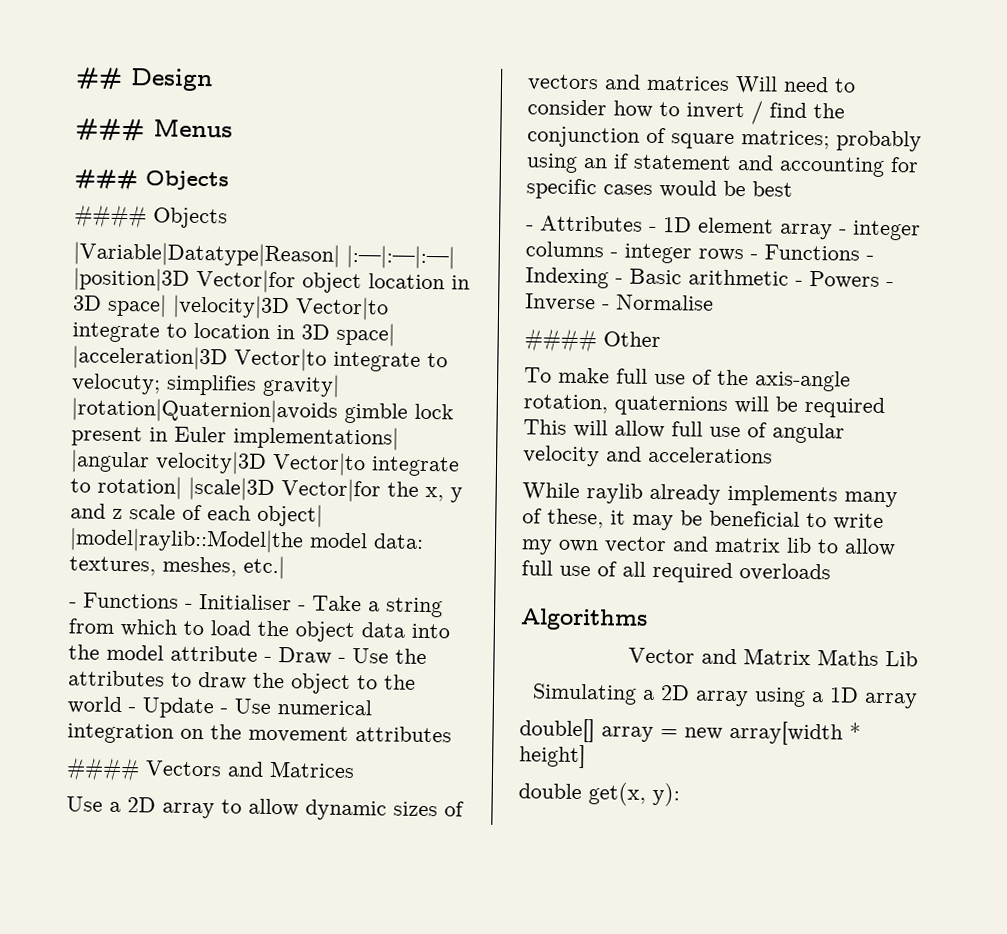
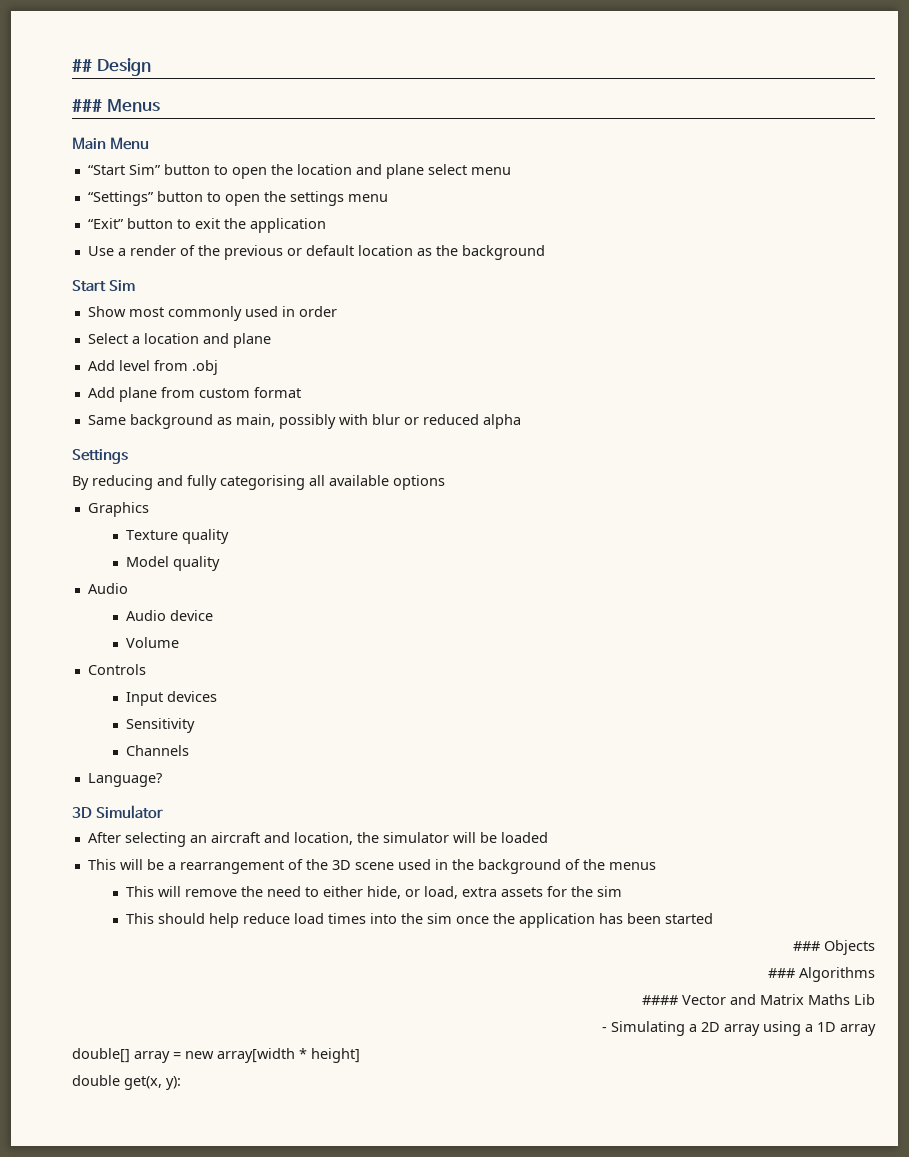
+ Main Menu
+ “Start Sim” button to open the location and plane select menu
+ “Settings” button to open the settings menu
+ “Exit” button to exit the application
+ Use a render of the previous or default location as the background
+ Start Sim
+ Show most commonly used in order
+ Select a location and plane
+ Add level from .obj
+ Add plane from custom format
+ Same background as main, possibly with blur or reduced alpha
+ Settings
+ By reducing and fully categorising all available options
+ Graphics
+ Texture quality
+ Model quality
+ Audio
+ Audio device
+ Volume
+ Controls
+ Input devices
+ Sensitivity
+ Channels
+ Language?
+ 3D Simulator
+ After selecting an aircraft and location, the simulator will be loaded
+ This will be a rearrangement of the 3D scene used in the background of the menus
+ This will remove the need to either hide, or load, extra assets for the sim
+ This should help reduce load times into the sim once the application has been started
  ### Objects
- #### Objects
- |Variable|Datatype|Reason| |:—|:—|:—| |position|3D Vector|for object location in 3D space| |velocity|3D Vector|to integrate to location in 3D space| |acceleration|3D Vector|to integrate to velocuty; simplifies gravity| |rotation|Quaternion|avoids gimble lock present in Euler implementations| |angular velocity|3D Vector|to integrate to rotation| |scale|3D Vector|for the x, y and z scale of each object| |model|raylib::Model|the model data: textures, meshes, etc.|
- - Functions - Initialiser - Take a string from which to load the object data into the model attribute - Draw - Use the attributes to draw the object to the world - Update - Use numerical integration on the movement attributes
- #### Vectors and Matrices
- Use a 2D array to allow dynamic sizes of vectors and matrices Will need to consider how to invert / find the conjunction of square matrices; probably using an if statement and accounting for specific cases would be best
- - Attributes - 1D element array - integer columns - integer rows - Functions - Indexing - Basic arithmetic - Powers - Inverse - Normalise
- #### Other
- To make full use of the axis-angle rotation, quaternions will be required This will allow full use of angular velocity and accelerations
- While raylib already implements many of these, it may be beneficial to write my own vector and matrix lib to allow full use of all required overloads
- Algorithms
- Vector and Matrix Maths Lib
+ ### Algorithms
+ #### Vector and Matrix Maths Lib
- Simulating a 2D array using a 1D array
+ - Simulating a 2D array using a 1D array

